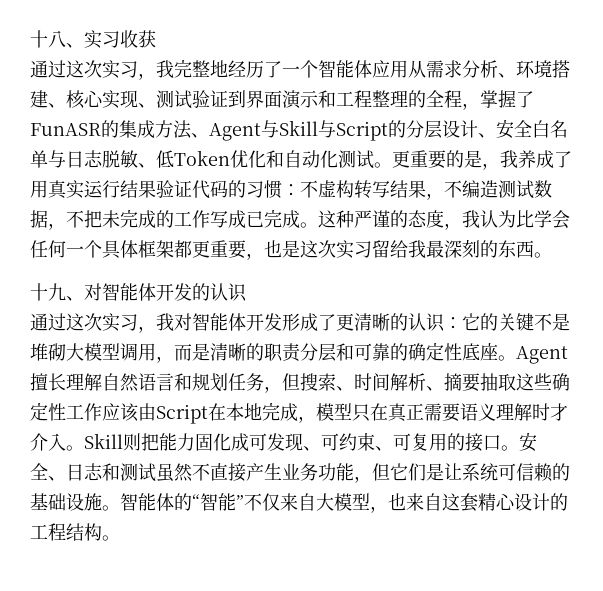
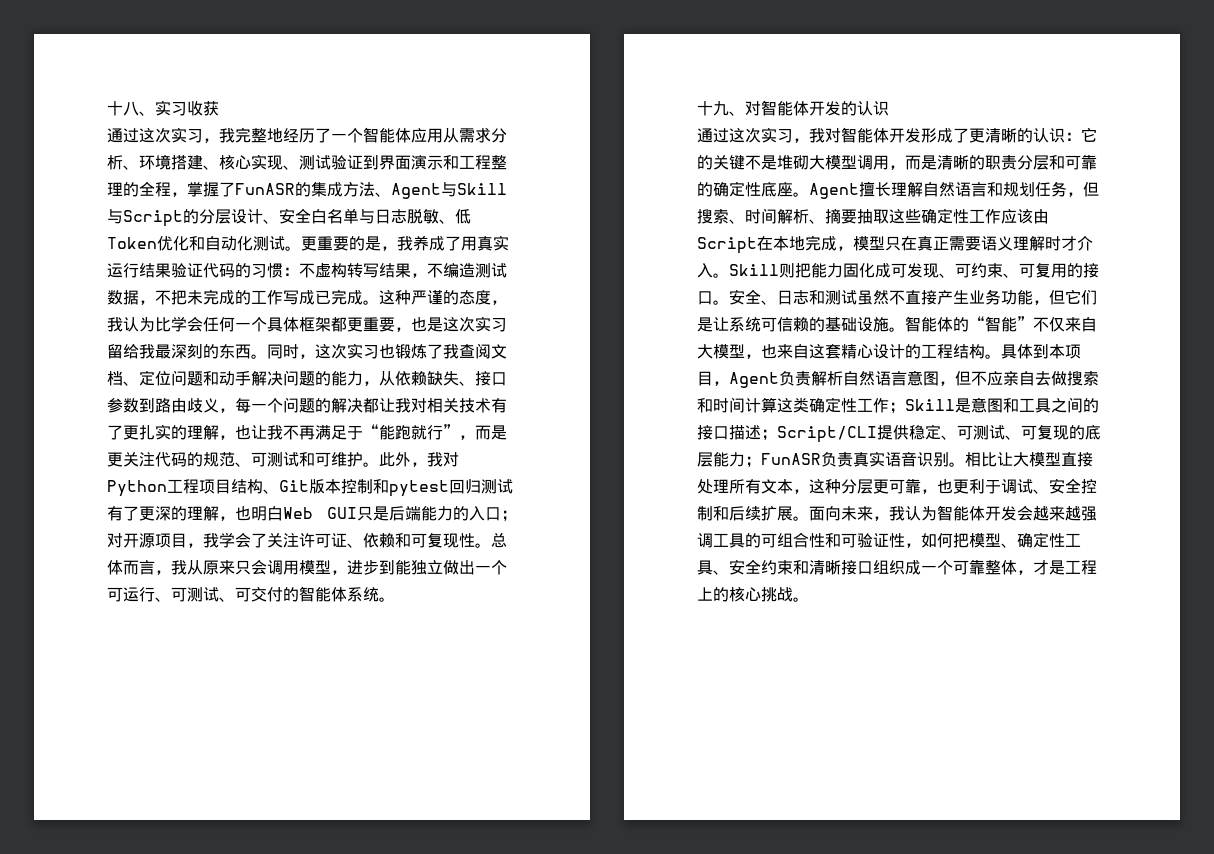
+ 同时，这次实习也锻炼了我查阅文档、定位问题和动手解决问题的能力，从依赖缺失、接口参数到路由歧义，每一个问题的解决都让我对相关技术有了更扎实的理解，也让我不再满足于“能跑就行”，而是更关注代码的规范、可测试和可维护。此外，我对Python工程项目结构、Git版本控制和pytest回归测试有了更深的理解，也明白Web GUI只是后端能力的入口；对开源项目，我学会了关注许可证、依赖和可复现性。总体而言，我从原来只会调用模型，进步到能独立做出一个可运行、可测试、可交付的智能体系统。
+ 具体到本项目，Agent负责解析自然语言意图，但不应亲自去做搜索和时间计算这类确定性工作；Skill是意图和工具之间的接口描述；Script/CLI提供稳定、可测试、可复现的底层能力；FunASR负责真实语音识别。相比让大模型直接处理所有文本，这种分层更可靠，也更利于调试、安全控制和后续扩展。面向未来，我认为智能体开发会越来越强调工具的可组合性和可验证性，如何把模型、确定性工具、安全约束和清晰接口组织成一个可靠整体，才是工程上的核心挑战。

